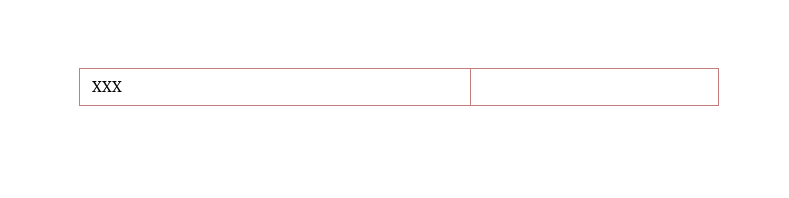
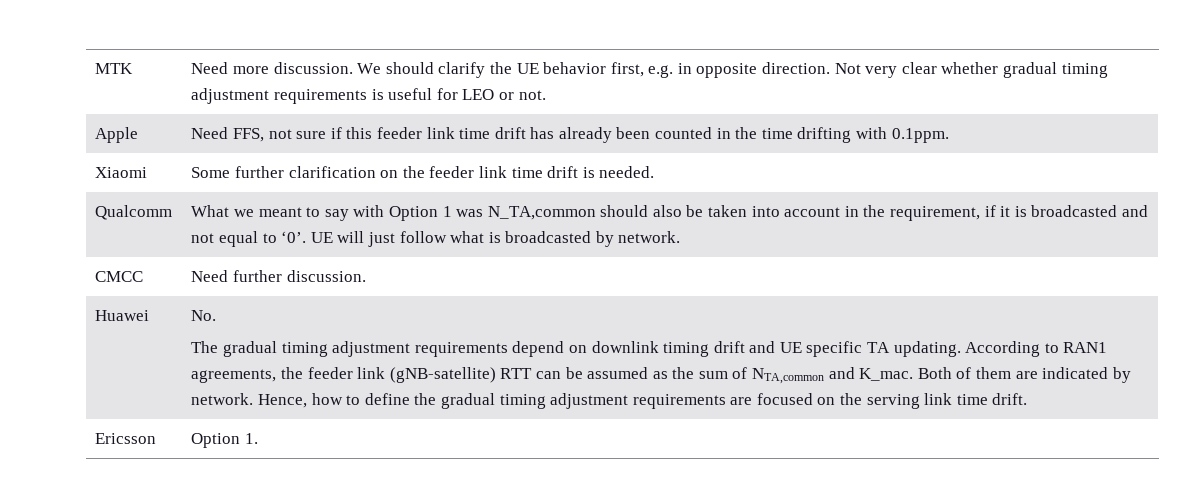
- XXX |
+ MTK | Need more discussion. We should clarify the UE behavior first, e.g. in opposite direction. Not very clear whether gradual timing adjustment requirements is useful for LEO or not.
+ Apple | Need FFS, not sure if this feeder link time drift has already been counted in the time drifting with 0.1ppm.
+ Xiaomi | Some further clarification on the feeder link time drift is needed.
+ Qualcomm | What we meant to say with Option 1 was N_TA,common should also be taken into account in the requirement, if it is broadcasted and not equal to ‘0’. UE will just follow what is broadcasted by network.
+ CMCC | Need further discussion.
+ Huawei | No.
+ The gradual timing adjustment requirements depend on downlink timing drift and UE specific TA updating. According to RAN1 agreements, the feeder link (gNB-satellite) RTT can be assumed as the sum of NTA,common and K_mac. Both of them are indicated by network. Hence, how to define the gradual timing adjustment requirements are focused on the serving link time drift.
+ Ericsson | Option 1.

